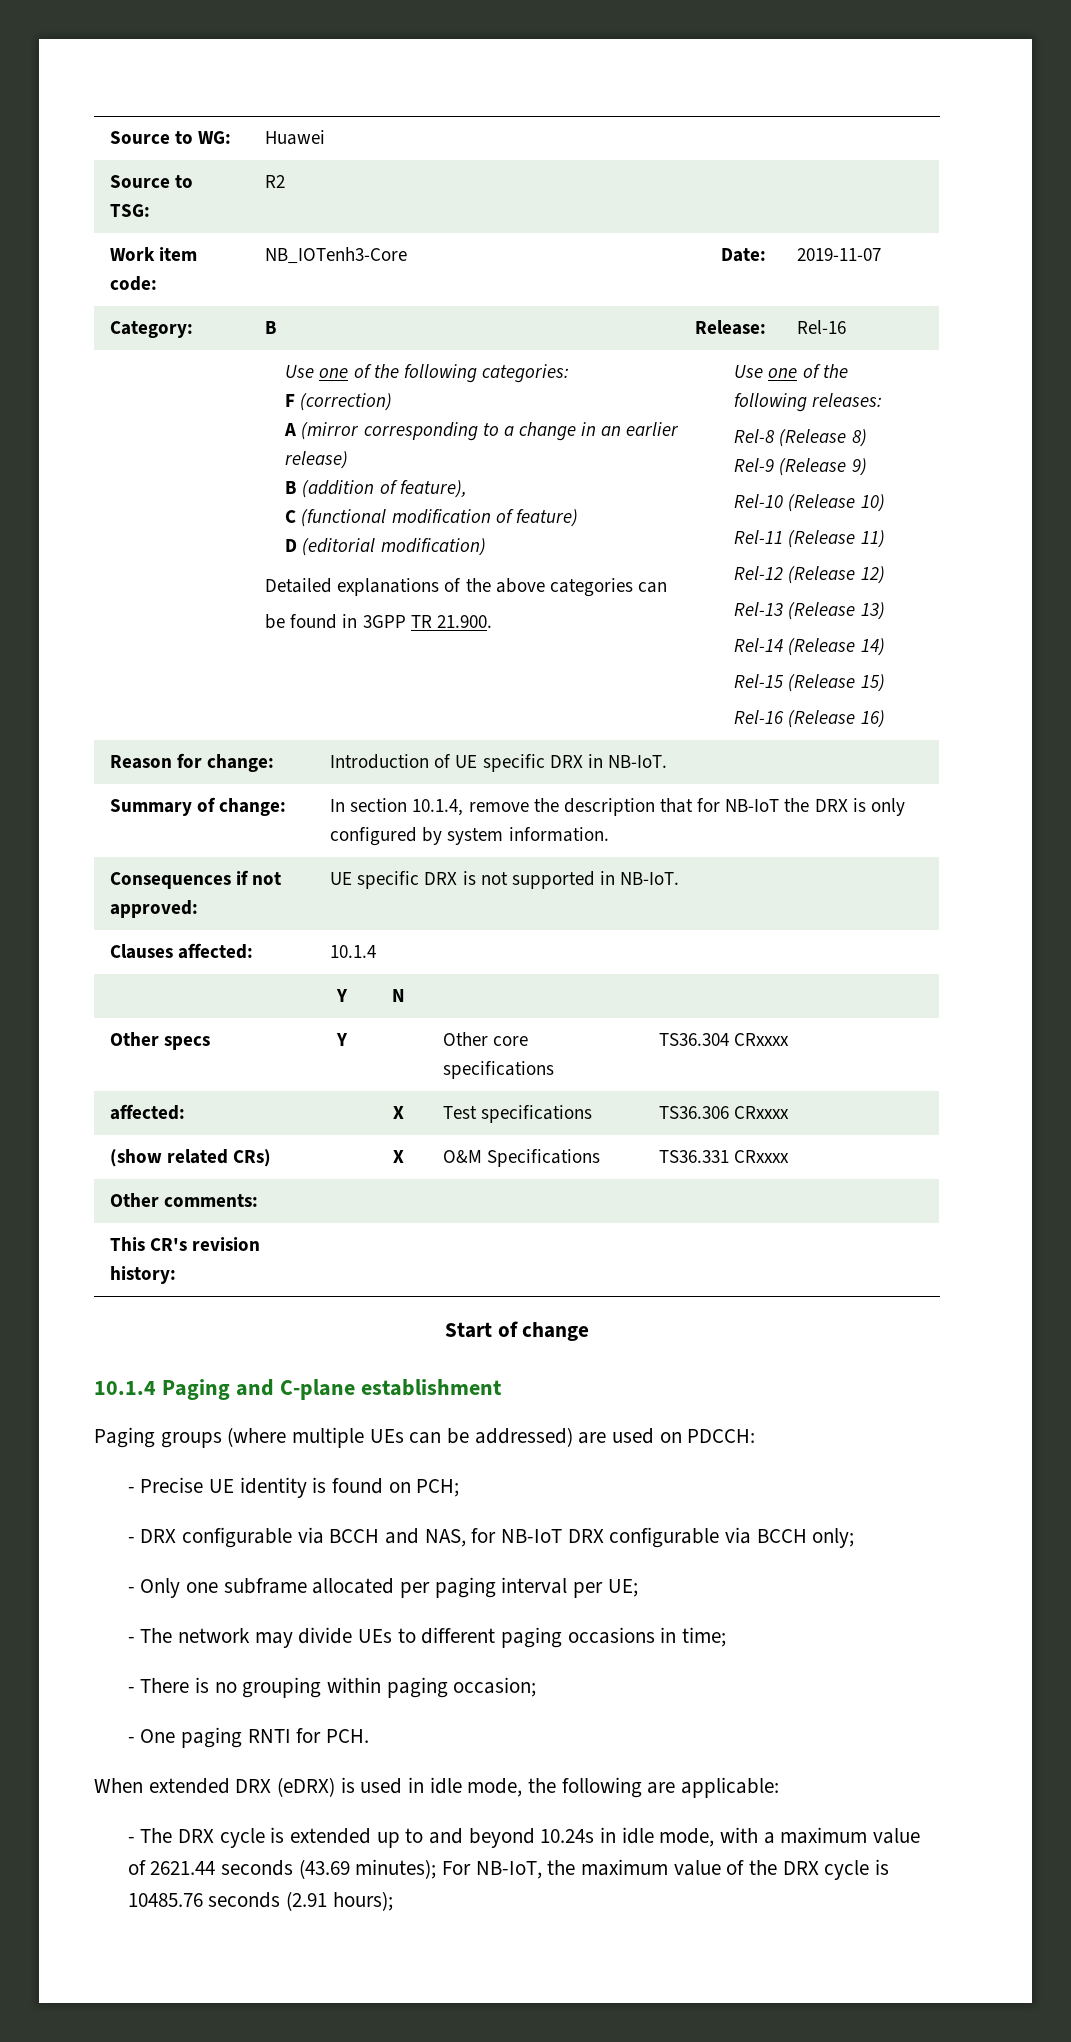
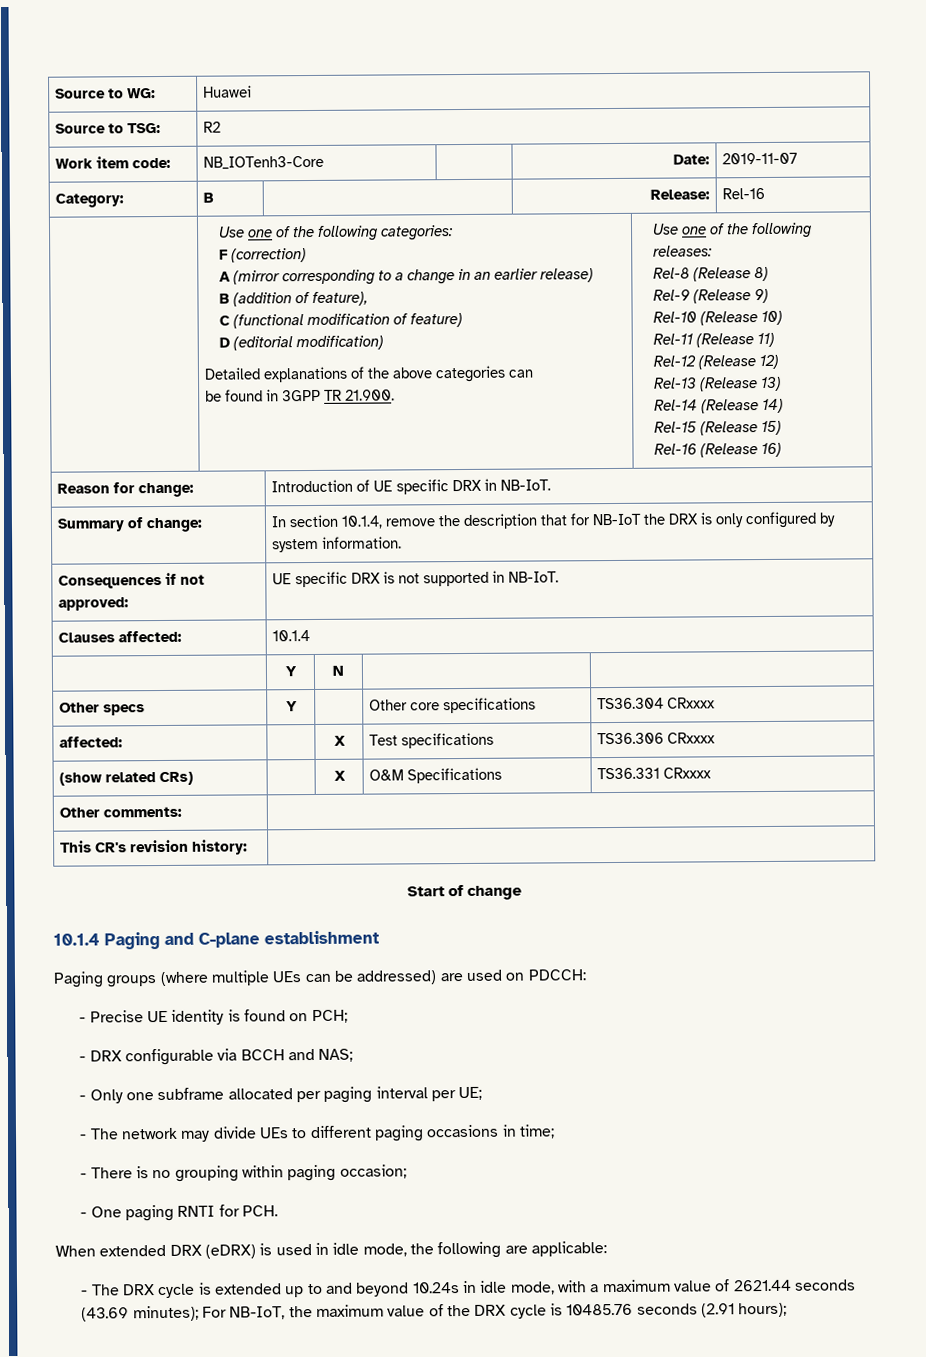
- - DRX configurable via BCCH and NAS, for NB-IoT DRX configurable via BCCH only;
+ - DRX configurable via BCCH and NAS;

